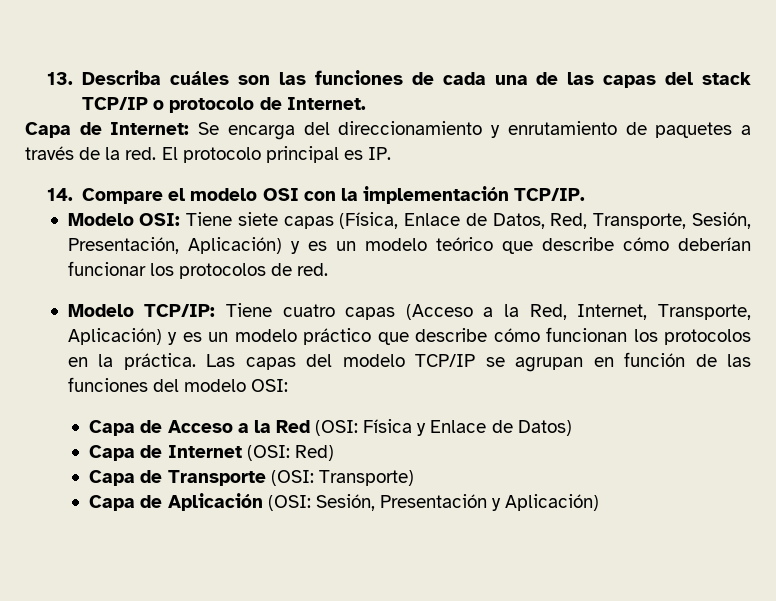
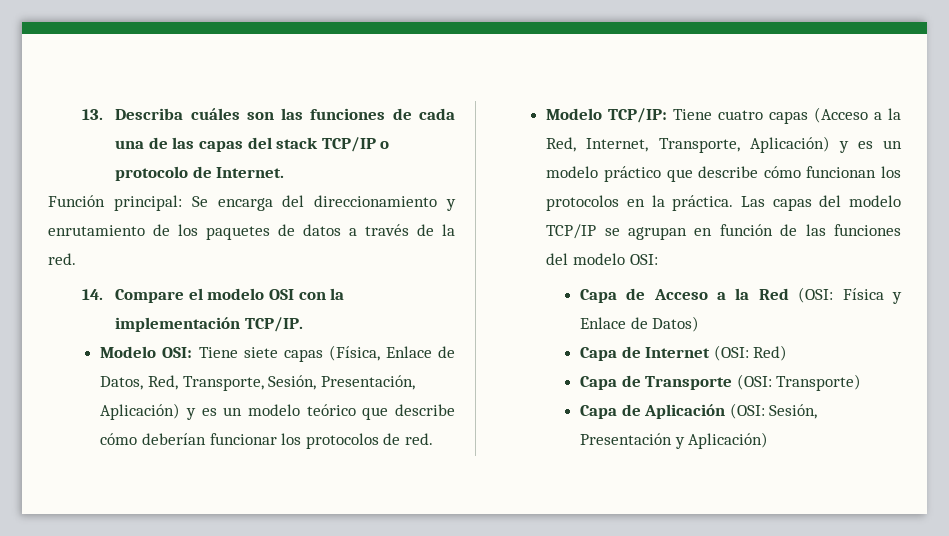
- Capa de Internet: Se encarga del direccionamiento y enrutamiento de paquetes a través de la red. El protocolo principal es IP.
+ Función principal: Se encarga del direccionamiento y enrutamiento de los paquetes de datos a través de la red.

